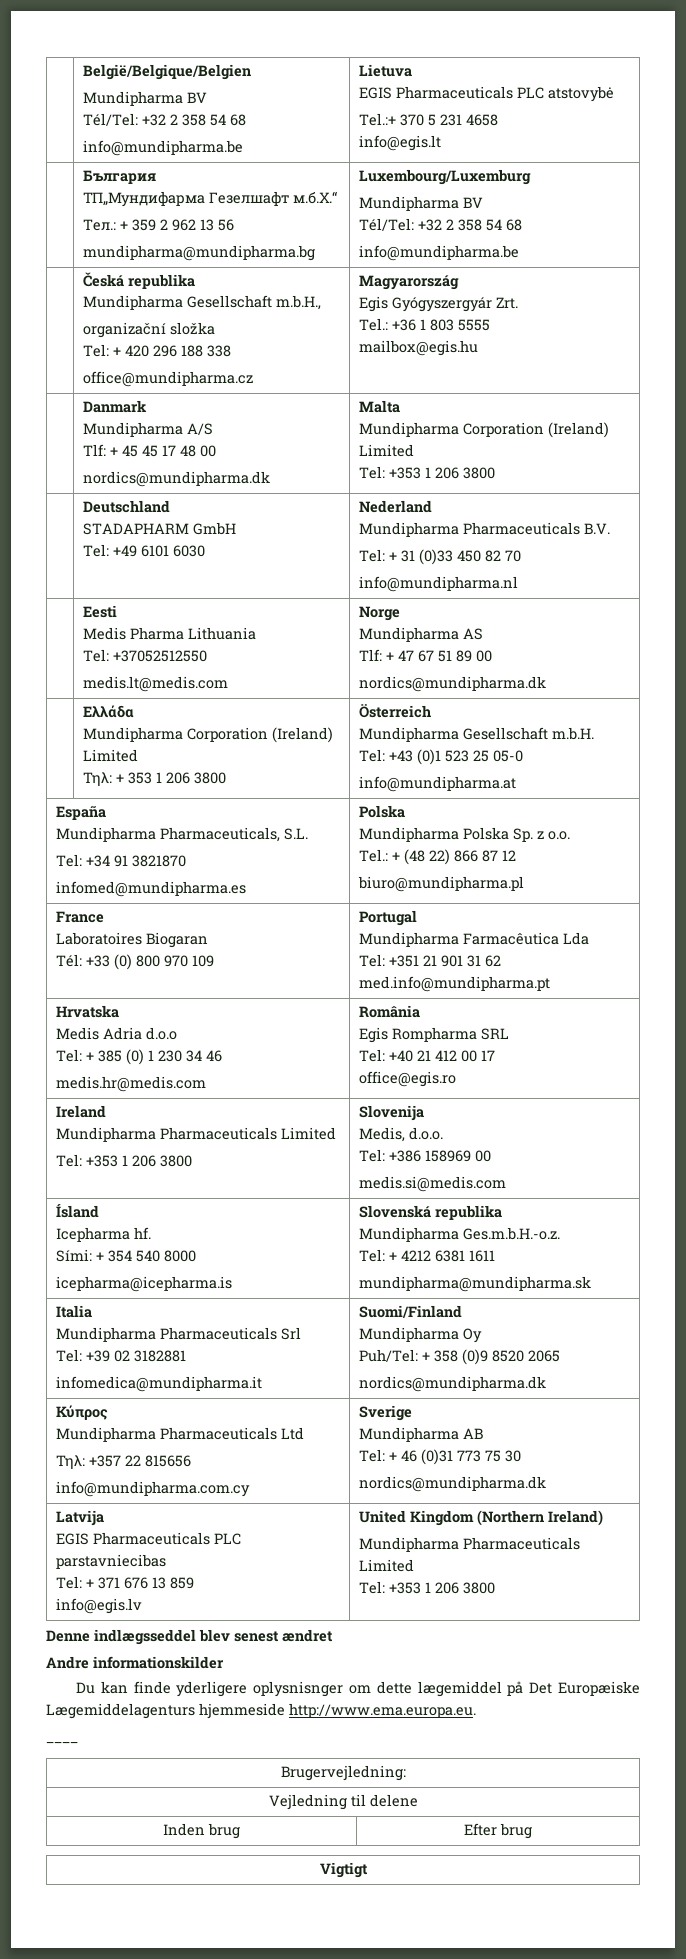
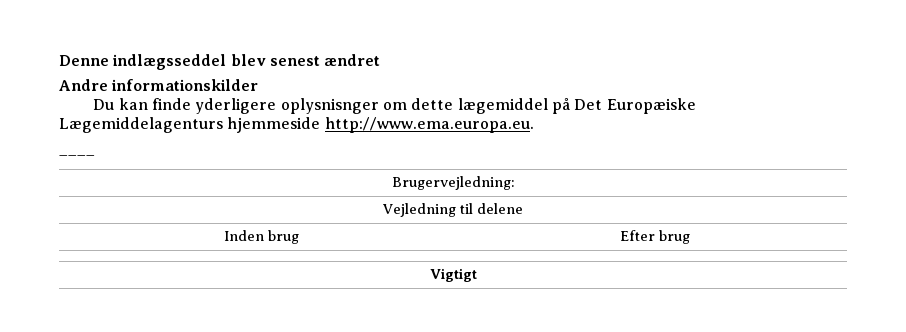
- | België/Belgique/Belgien
- Mundipharma BV
- Tél/Tel: +32 2 358 54 68
- info@mundipharma.be | Lietuva
- EGIS Pharmaceuticals PLC atstovybė
- Tel.:+ 370 5 231 4658
- info@egis.lt
- | България
- ТП„Мундифарма Гезелшафт м.б.Х.“
- Teл.: + 359 2 962 13 56
- mundipharma@mundipharma.bg | Luxembourg/Luxemburg
- Mundipharma BV
- Tél/Tel: +32 2 358 54 68
- info@mundipharma.be
- | Česká republika
- Mundipharma Gesellschaft m.b.H.,
- organizační složka
- Tel: + 420 296 188 338
- office@mundipharma.cz | Magyarország
- Egis Gyógyszergyár Zrt.
- Tel.: +36 1 803 5555
- mailbox@egis.hu
- | Danmark
- Mundipharma A/S
- Tlf: + 45 45 17 48 00
- nordics@mundipharma.dk | Malta
- Mundipharma Corporation (Ireland) Limited
- Tel: +353 1 206 3800
- | Deutschland
- STADAPHARM GmbH
- Tel: +49 6101 6030 | Nederland
- Mundipharma Pharmaceuticals B.V.
- Tel: + 31 (0)33 450 82 70
- info@mundipharma.nl
- | Eesti
- Medis Pharma Lithuania
- Tel: +37052512550
- medis.lt@medis.com | Norge
- Mundipharma AS
- Tlf: + 47 67 51 89 00
- nordics@mundipharma.dk
- | Ελλάδα
- Mundipharma Corporation (Ireland) Limited
- Τηλ: + 353 1 206 3800 | Österreich
- Mundipharma Gesellschaft m.b.H.
- Tel: +43 (0)1 523 25 05-0
- info@mundipharma.at
- España
- Mundipharma Pharmaceuticals, S.L.
- Tel: +34 91 3821870
- infomed@mundipharma.es | Polska
- Mundipharma Polska Sp. z o.o.
- Tel.: + (48 22) 866 87 12
- biuro@mundipharma.pl
- France
- Laboratoires Biogaran
- Tél: +33 (0) 800 970 109 | Portugal
- Mundipharma Farmacêutica Lda
- Tel: +351 21 901 31 62 med.info@mundipharma.pt
- Hrvatska
- Medis Adria d.o.o
- Tel: + 385 (0) 1 230 34 46
- medis.hr@medis.com | România
- Egis Rompharma SRL
- Tel: +40 21 412 00 17
- office@egis.ro
- Ireland
- Mundipharma Pharmaceuticals Limited
- Tel: +353 1 206 3800 | Slovenija
- Medis, d.o.o.
- Tel: +386 158969 00
- medis.si@medis.com
- Ísland
- Icepharma hf.
- Sími: + 354 540 8000
- icepharma@icepharma.is | Slovenská republika
- Mundipharma Ges.m.b.H.-o.z.
- Tel: + 4212 6381 1611
- mundipharma@mundipharma.sk
- Italia
- Mundipharma Pharmaceuticals Srl
- Tel: +39 02 3182881
- infomedica@mundipharma.it | Suomi/Finland
- Mundipharma Oy
- Puh/Tel: + 358 (0)9 8520 2065
- nordics@mundipharma.dk
- Κύπρος
- Mundipharma Pharmaceuticals Ltd
- Τηλ: +357 22 815656
- info@mundipharma.com.cy | Sverige
- Mundipharma AB
- Tel: + 46 (0)31 773 75 30
- nordics@mundipharma.dk
- Latvija
- EGIS Pharmaceuticals PLC parstavniecibas
- Tel: + 371 676 13 859
- info@egis.lv | United Kingdom (Northern Ireland)
- Mundipharma Pharmaceuticals Limited
- Tel: +353 1 206 3800

